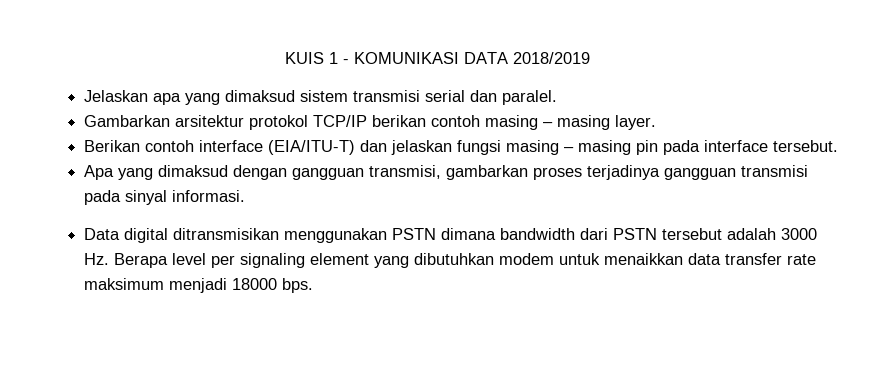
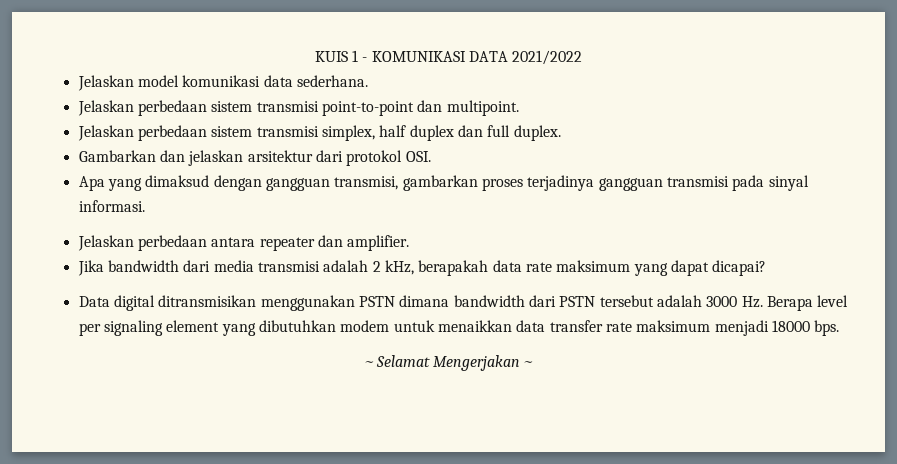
- KUIS 1 - KOMUNIKASI DATA 2018/2019
- Jelaskan apa yang dimaksud sistem transmisi serial dan paralel.
- Gambarkan arsitektur protokol TCP/IP berikan contoh masing – masing layer.
- Berikan contoh interface (EIA/ITU-T) dan jelaskan fungsi masing – masing pin pada interface tersebut.
+ KUIS 1 - KOMUNIKASI DATA 2021/2022
+ Jelaskan model komunikasi data sederhana.
+ Jelaskan perbedaan sistem transmisi point-to-point dan multipoint.
+ Jelaskan perbedaan sistem transmisi simplex, half duplex dan full duplex.
+ Gambarkan dan jelaskan arsitektur dari protokol OSI.
+ Jelaskan perbedaan antara repeater dan amplifier.
+ Jika bandwidth dari media transmisi adalah 2 kHz, berapakah data rate maksimum yang dapat dicapai?
+ ~ Selamat Mengerjakan ~

